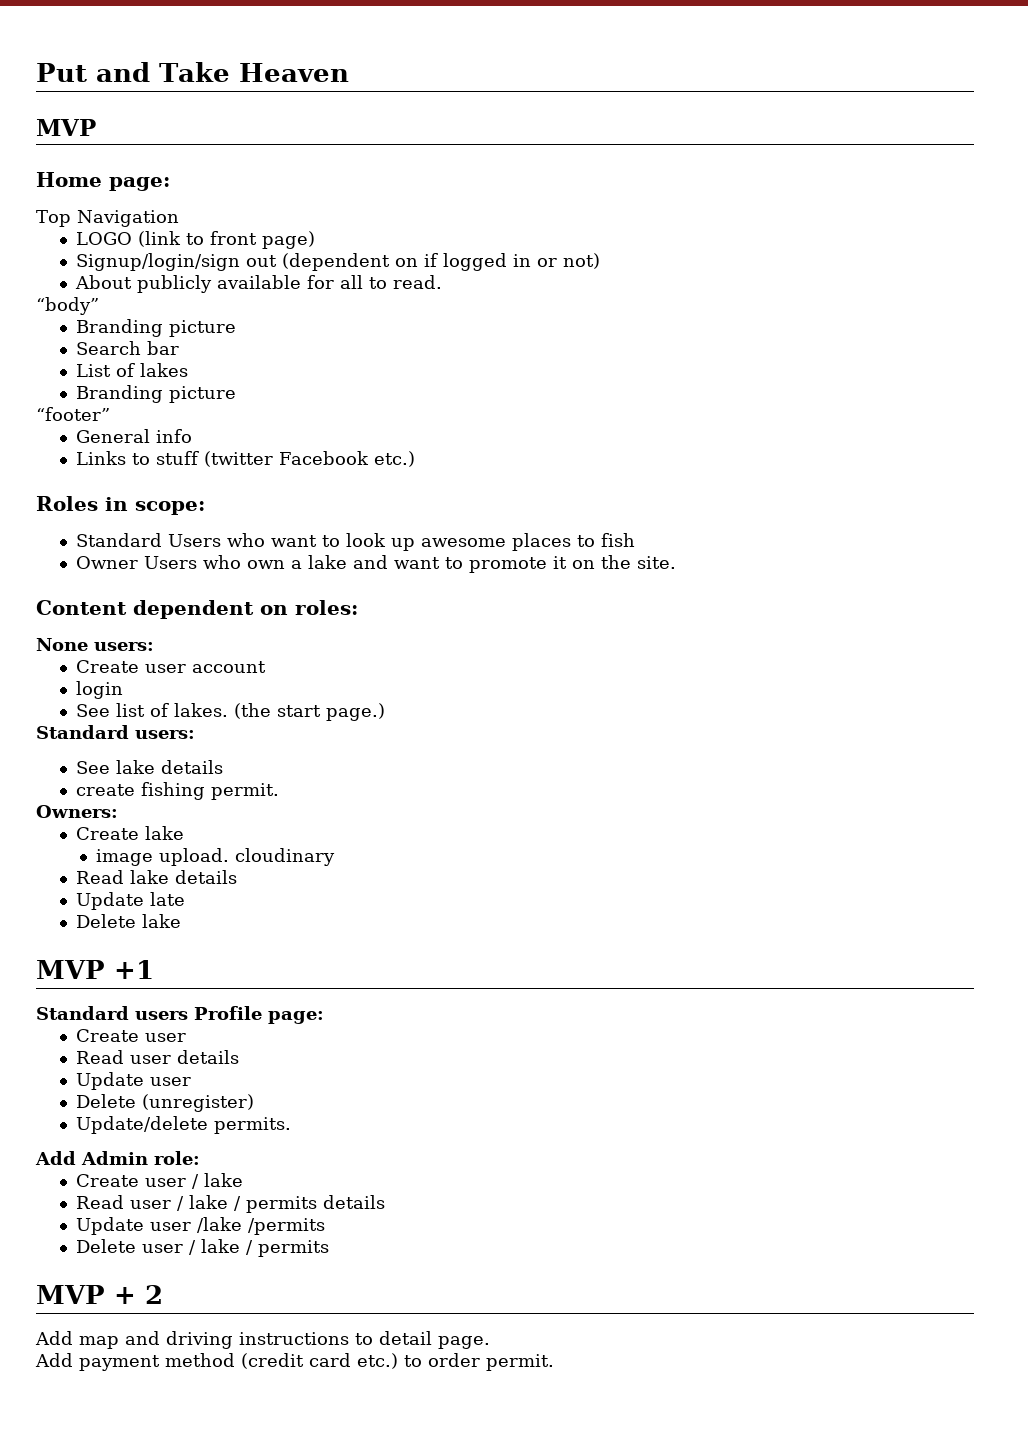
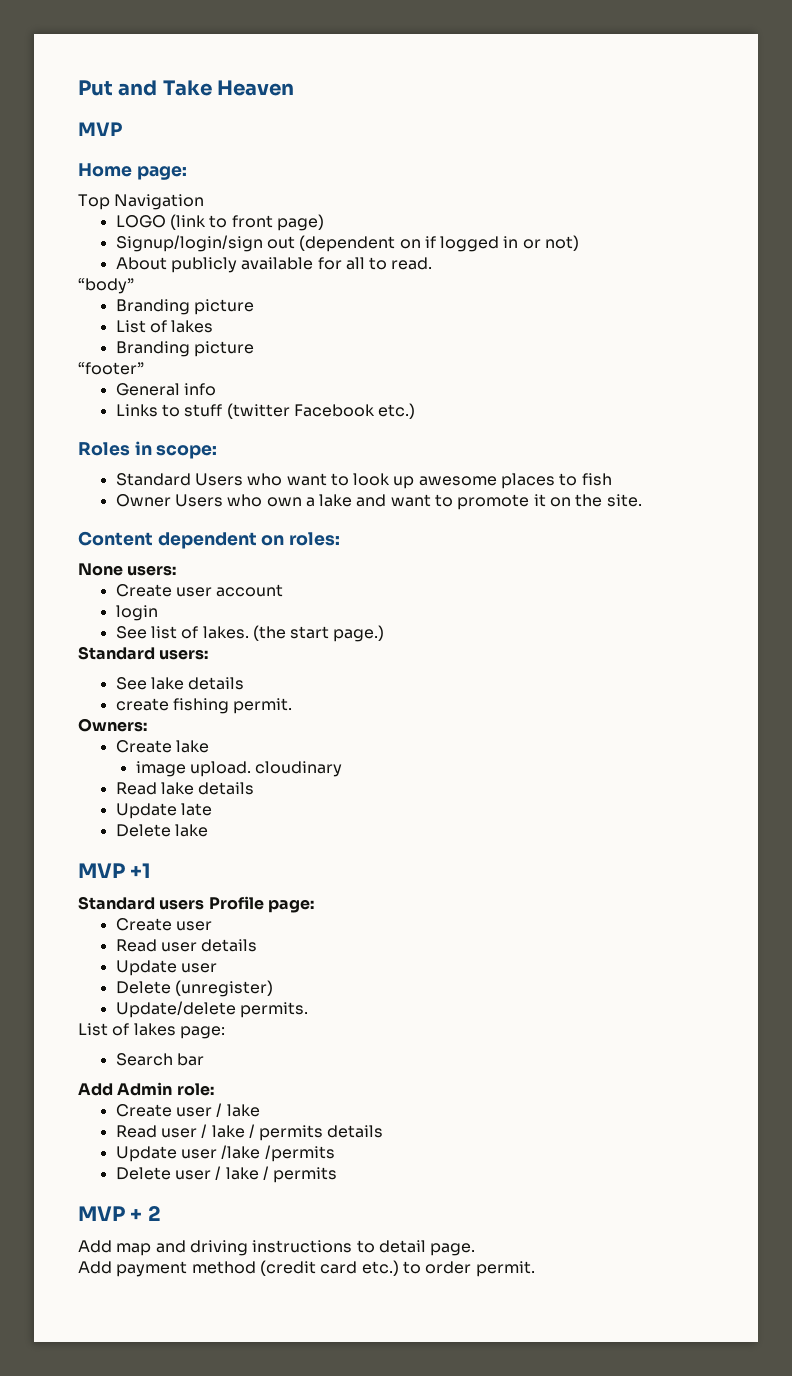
- Search bar
+ List of lakes page:
+ Search bar

